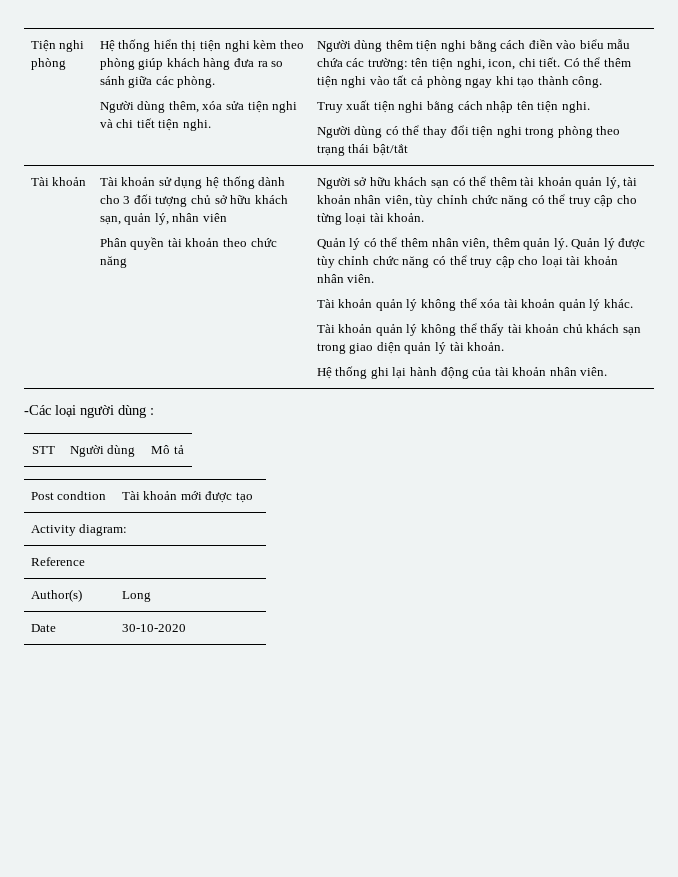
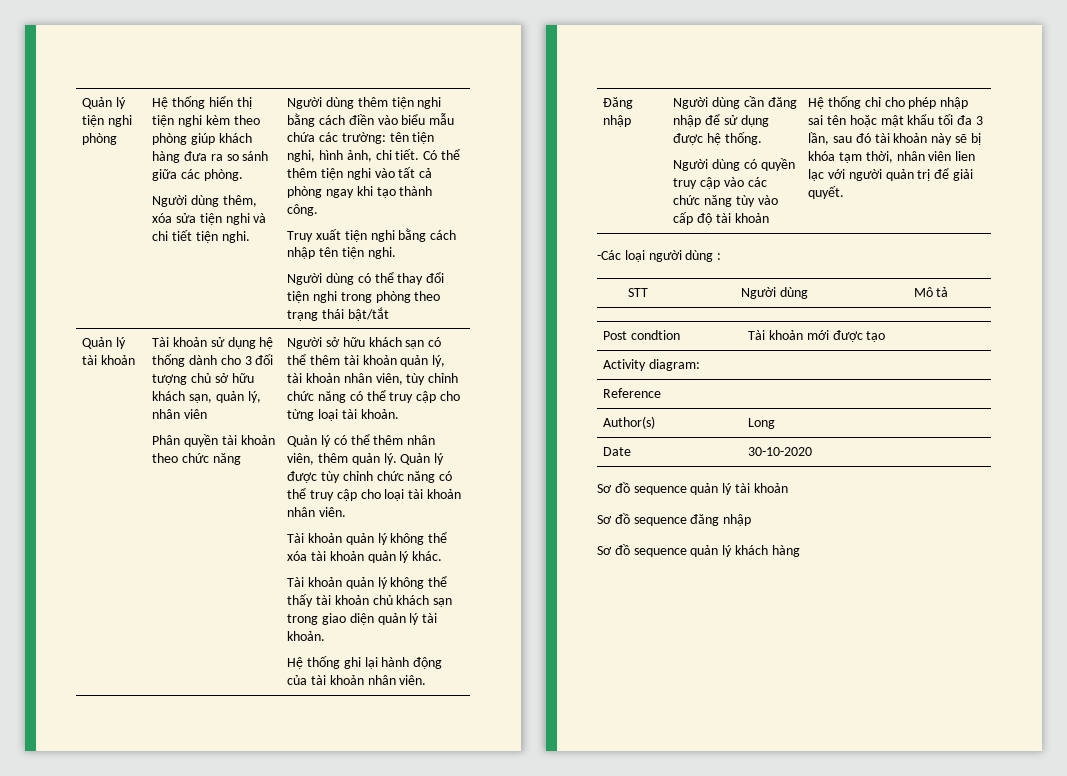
- Tiện nghi phòng
+ Quản lý tiện nghi phòng
- Người dùng thêm tiện nghi bằng cách điền vào biểu mẫu chứa các trường: tên tiện nghi, icon, chi tiết.
+ Người dùng thêm tiện nghi bằng cách điền vào biểu mẫu chứa các trường: tên tiện nghi, hình ảnh, chi tiết.
  Người dùng có thể thay đổi tiện nghi trong phòng theo trạng thái bật/tắt
- Tài khoản
+ Quản lý tài khoản
+ Đăng nhập | Người dùng cần đăng nhập để sử dụng được hệ thống.
+ Người dùng có quyền truy cập vào các chức năng tùy vào cấp độ tài khoản | Hệ thống chỉ cho phép nhập sai tên hoặc mật khẩu tối đa 3 lần, sau đó tài khoản này sẽ bị khóa tạm thời, nhân viên lien lạc với người quản trị để giải quyết.
+ Sơ đồ sequence quản lý tài khoản
+ Sơ đồ sequence đăng nhập
+ Sơ đồ sequence quản lý khách hàng

